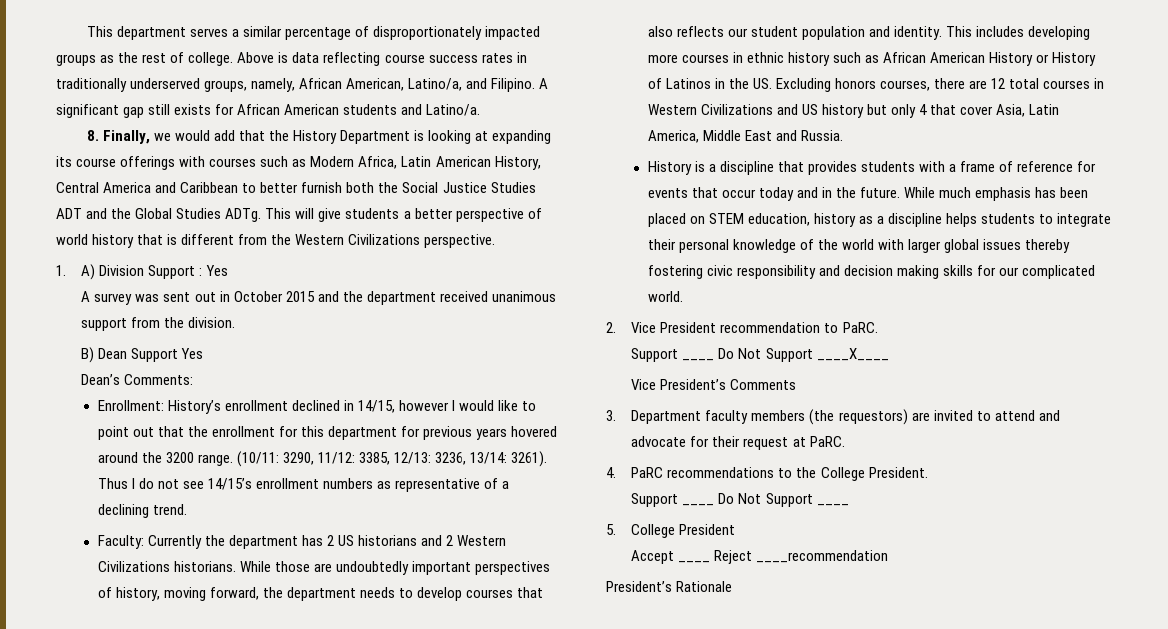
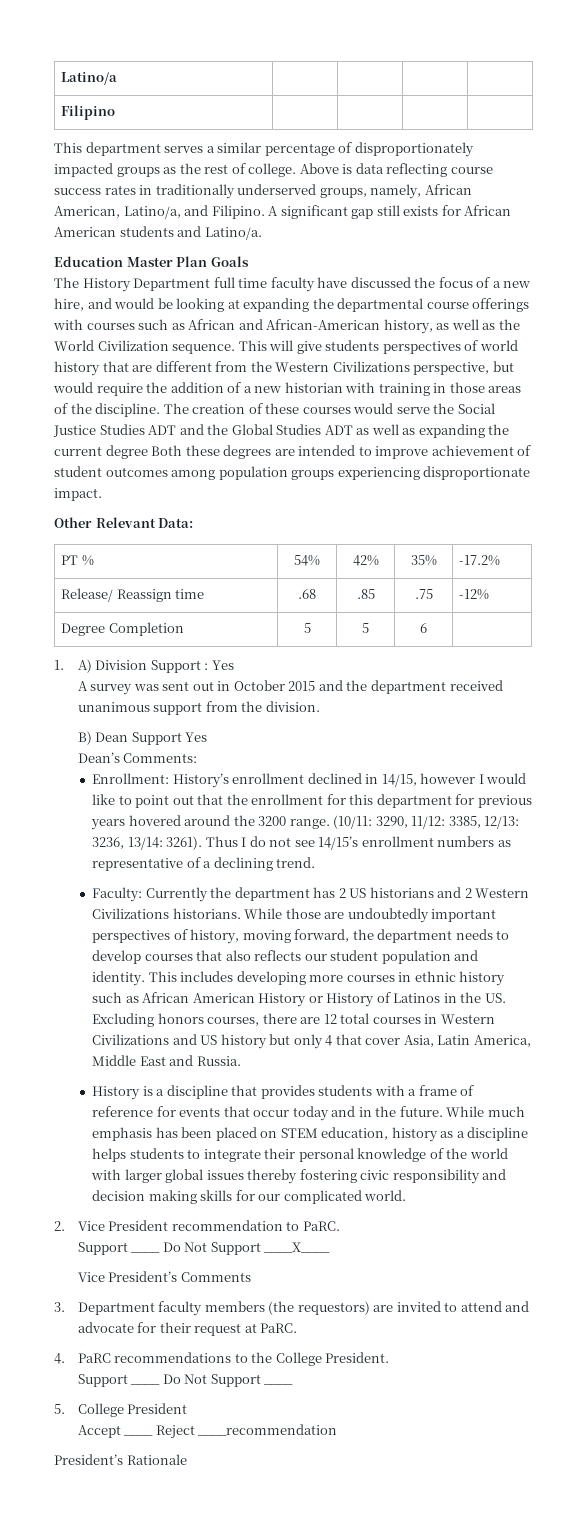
+ Latino/a | | | |
+ Filipino | | | |
- 8. Finally, we would add that the History Department is looking at expanding its course offerings with courses such as Modern Africa, Latin American History, Central America and Caribbean to better furnish both the Social Justice Studies ADT and the Global Studies ADTg. This will give students a better perspective of world history that is different from the Western Civilizations perspective.
+ Education Master Plan Goals
+ The History Department full time faculty have discussed the focus of a new hire, and would be looking at expanding the departmental course offerings with courses such as African and African-American history, as well as the World Civilization sequence. This will give students perspectives of world history that are different from the Western Civilizations perspective, but would require the addition of a new historian with training in those areas of the discipline. The creation of these courses would serve the Social Justice Studies ADT and the Global Studies ADT as well as expanding the current degree Both these degrees are intended to improve achievement of student outcomes among population groups experiencing disproportionate impact.
+ Other Relevant Data:
+ PT % | 54% | 42% | 35% | -17.2%
+ Release/ Reassign time | .68 | .85 | .75 | -12%
+ Degree Completion | 5 | 5 | 6 |

